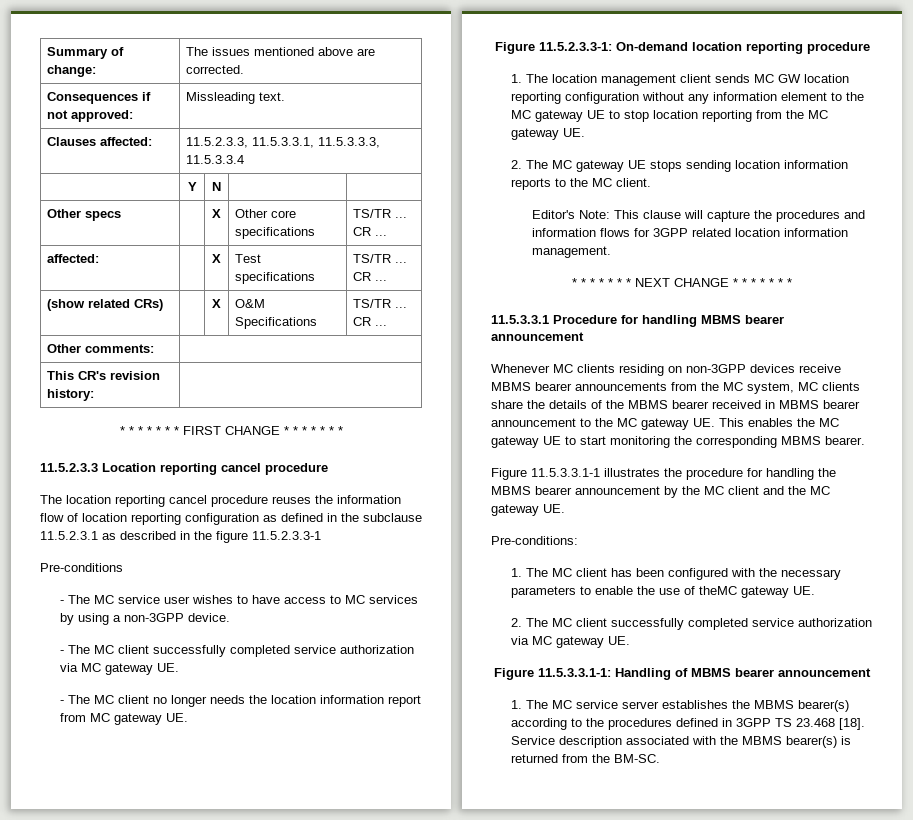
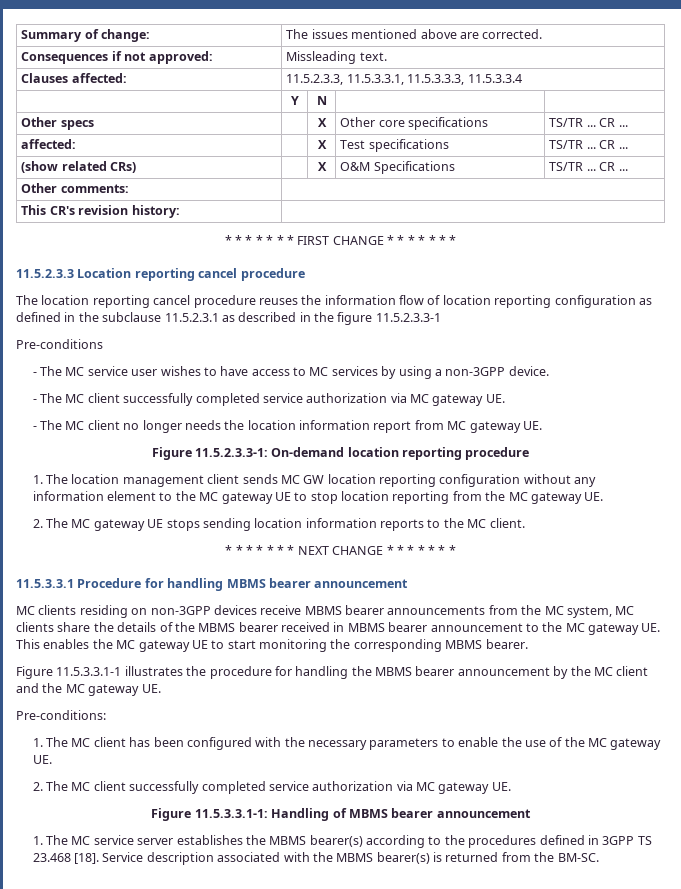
- Editor's Note: This clause will capture the procedures and information flows for 3GPP related location information management.
- Whenever MC clients residing on non-3GPP devices receive MBMS bearer announcements from the MC system, MC clients share the details of the MBMS bearer received in MBMS bearer announcement to the MC gateway UE. This enables the MC gateway UE to start monitoring the corresponding MBMS bearer.
+ MC clients residing on non-3GPP devices receive MBMS bearer announcements from the MC system, MC clients share the details of the MBMS bearer received in MBMS bearer announcement to the MC gateway UE. This enables the MC gateway UE to start monitoring the corresponding MBMS bearer.
- 1. The MC client has been configured with the necessary parameters to enable the use of theMC gateway UE.
+ 1. The MC client has been configured with the necessary parameters to enable the use of the MC gateway UE.

